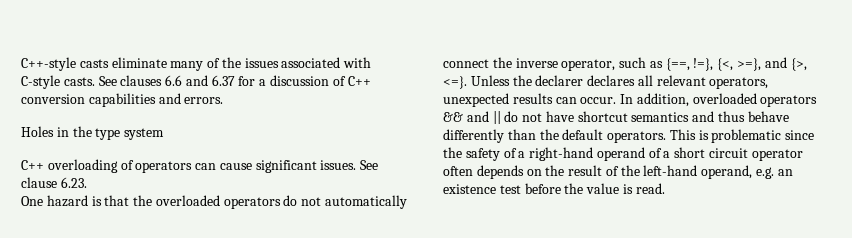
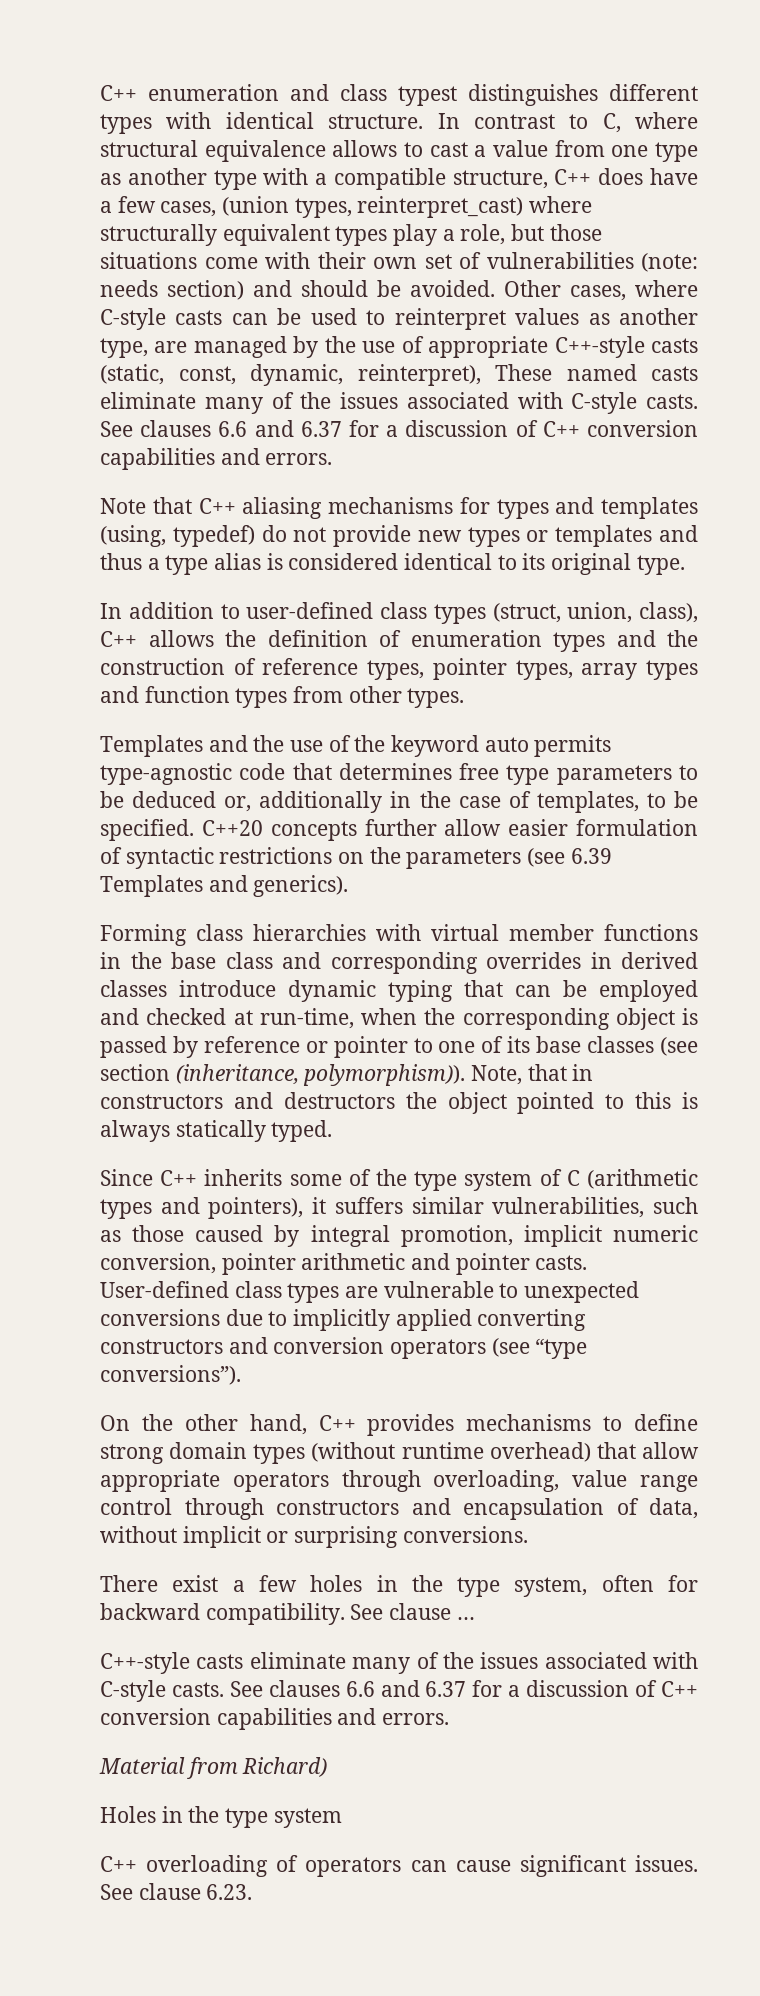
+ C++ enumeration and class typest distinguishes different types with identical structure. In contrast to C, where structural equivalence allows to cast a value from one type as another type with a compatible structure, C++ does have a few cases, (union types, reinterpret_cast) where structurally equivalent types play a role, but those situations come with their own set of vulnerabilities (note: needs section) and should be avoided. Other cases, where C-style casts can be used to reinterpret values as another type, are managed by the use of appropriate C++-style casts (static, const, dynamic, reinterpret), These named casts eliminate many of the issues associated with C-style casts. See clauses 6.6 and 6.37 for a discussion of C++ conversion capabilities and errors.
+ Note that C++ aliasing mechanisms for types and templates (using, typedef) do not provide new types or templates and thus a type alias is considered identical to its original type.
+ In addition to user-defined class types (struct, union, class), C++ allows the definition of enumeration types and the construction of reference types, pointer types, array types and function types from other types.
+ Templates and the use of the keyword auto permits type-agnostic code that determines free type parameters to be deduced or, additionally in the case of templates, to be specified. C++20 concepts further allow easier formulation of syntactic restrictions on the parameters (see 6.39 Templates and generics).
+ Forming class hierarchies with virtual member functions in the base class and corresponding overrides in derived classes introduce dynamic typing that can be employed and checked at run-time, when the corresponding object is passed by reference or pointer to one of its base classes (see section (inheritance, polymorphism)). Note, that in constructors and destructors the object pointed to this is always statically typed.
+ Since C++ inherits some of the type system of C (arithmetic types and pointers), it suffers similar vulnerabilities, such as those caused by integral promotion, implicit numeric conversion, pointer arithmetic and pointer casts. User-defined class types are vulnerable to unexpected conversions due to implicitly applied converting constructors and conversion operators (see “type conversions”).
+ On the other hand, C++ provides mechanisms to define strong domain types (without runtime overhead) that allow appropriate operators through overloading, value range control through constructors and encapsulation of data, without implicit or surprising conversions.
+ There exist a few holes in the type system, often for backward compatibility. See clause …
+ Material from Richard)
- One hazard is that the overloaded operators do not automatically connect the inverse operator, such as {==, !=}, {<, >=}, and {>, <=}. Unless the declarer declares all relevant operators, unexpected results can occur. In addition, overloaded operators && and || do not have shortcut semantics and thus behave differently than the default operators. This is problematic since the safety of a right-hand operand of a short circuit operator often depends on the result of the left-hand operand, e.g. an existence test before the value is read.

